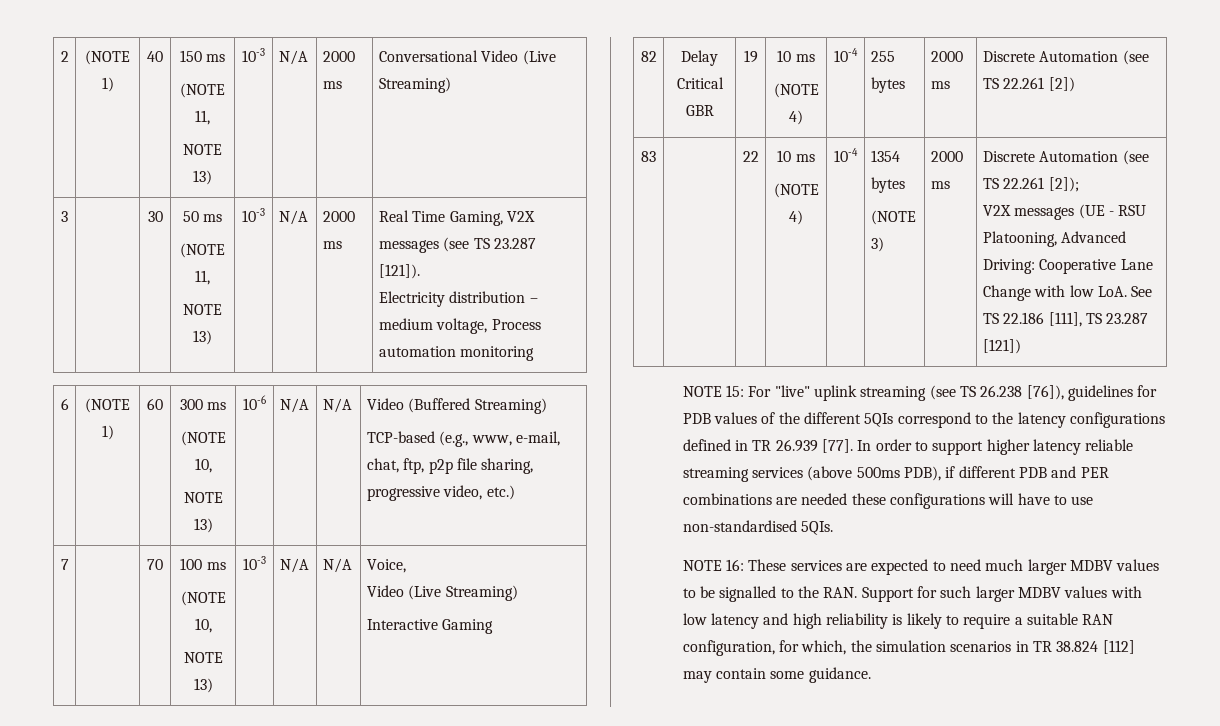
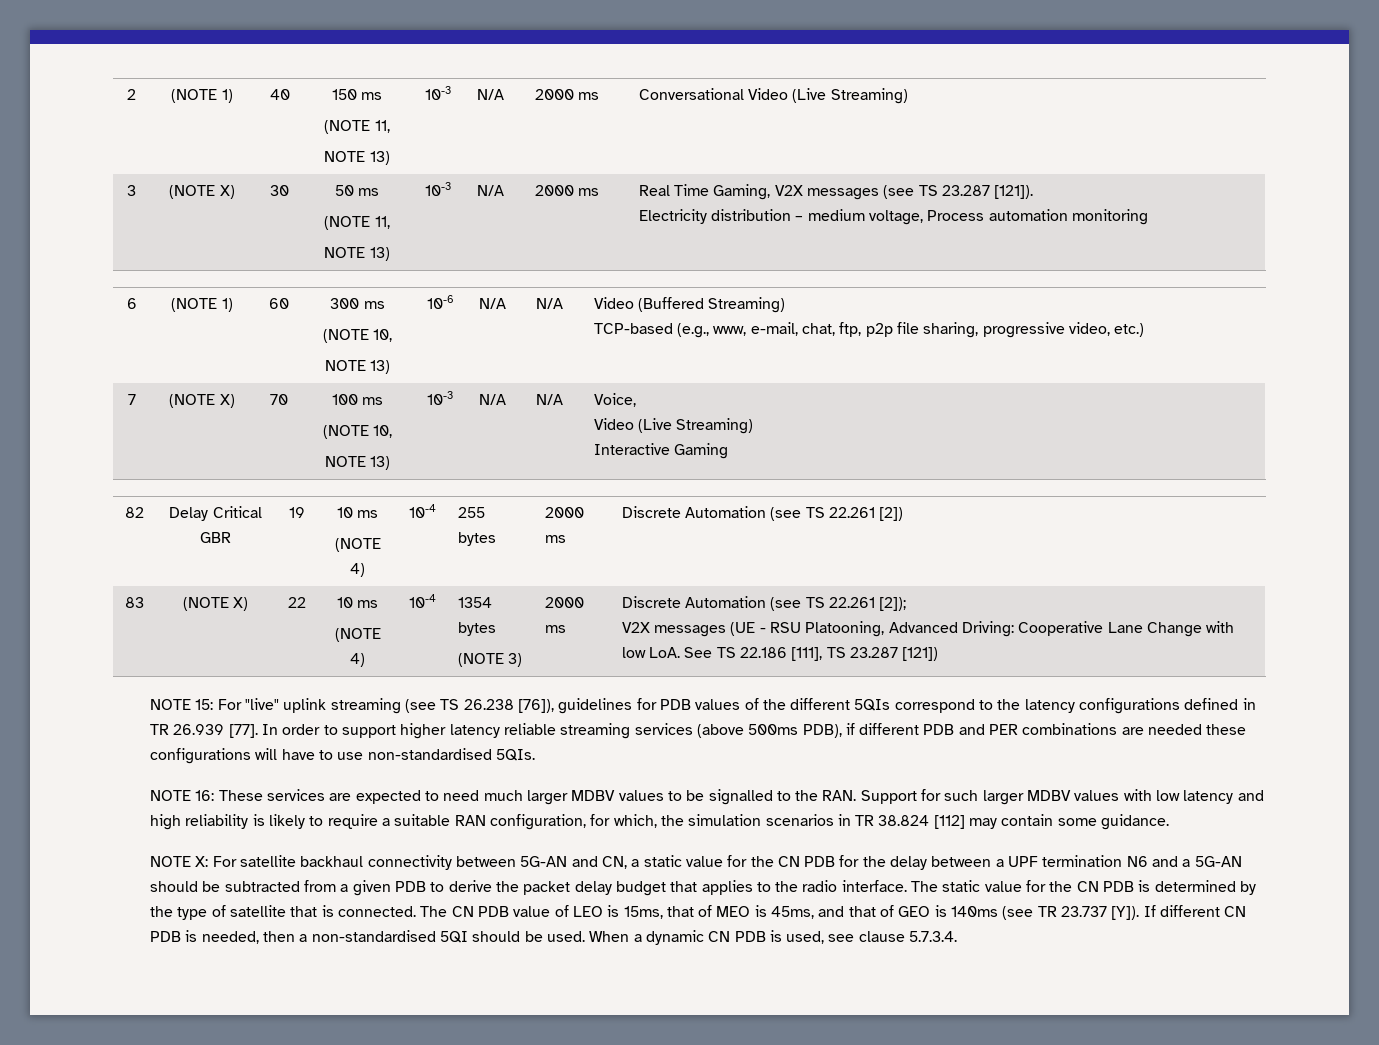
- 3 | | 30 | 50 ms
+ 3 | (NOTE X) | 30 | 50 ms
- 7 | | 70 | 100 ms
+ 7 | (NOTE X) | 70 | 100 ms
- 83
+ 83 | (NOTE X)
+ NOTE X: For satellite backhaul connectivity between 5G-AN and CN, a static value for the CN PDB for the delay between a UPF termination N6 and a 5G-AN should be subtracted from a given PDB to derive the packet delay budget that applies to the radio interface. The static value for the CN PDB is determined by the type of satellite that is connected. The CN PDB value of LEO is 15ms, that of MEO is 45ms, and that of GEO is 140ms (see TR 23.737 [Y]). If different CN PDB is needed, then a non-standardised 5QI should be used. When a dynamic CN PDB is used, see clause 5.7.3.4.

